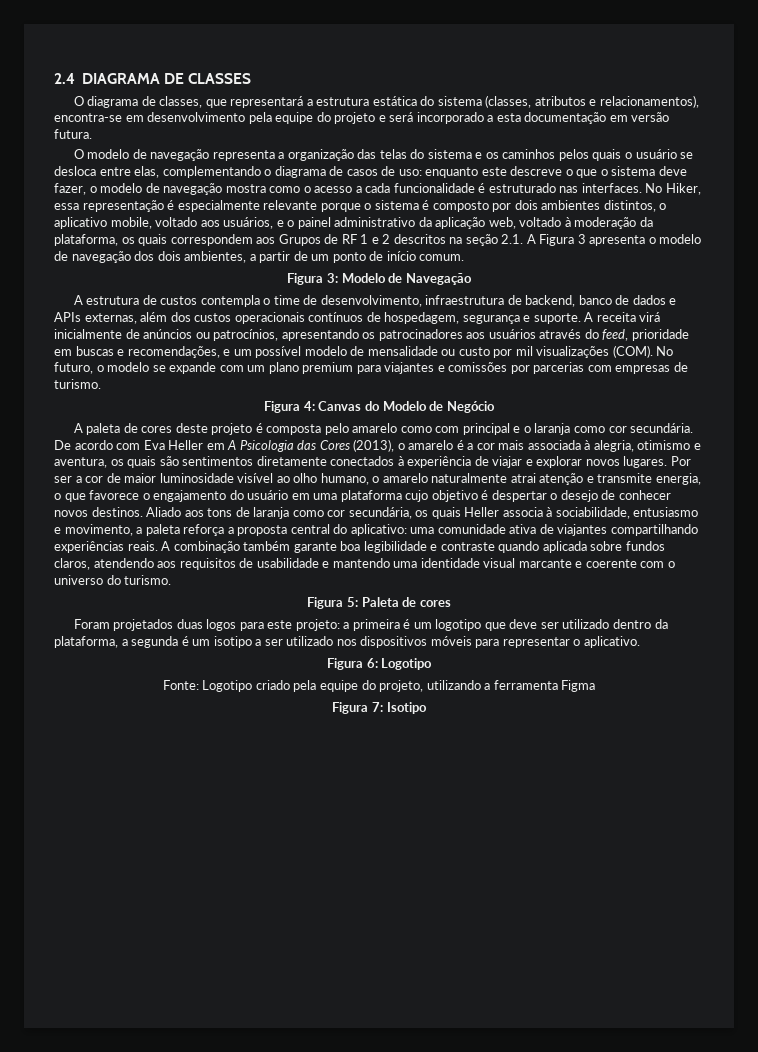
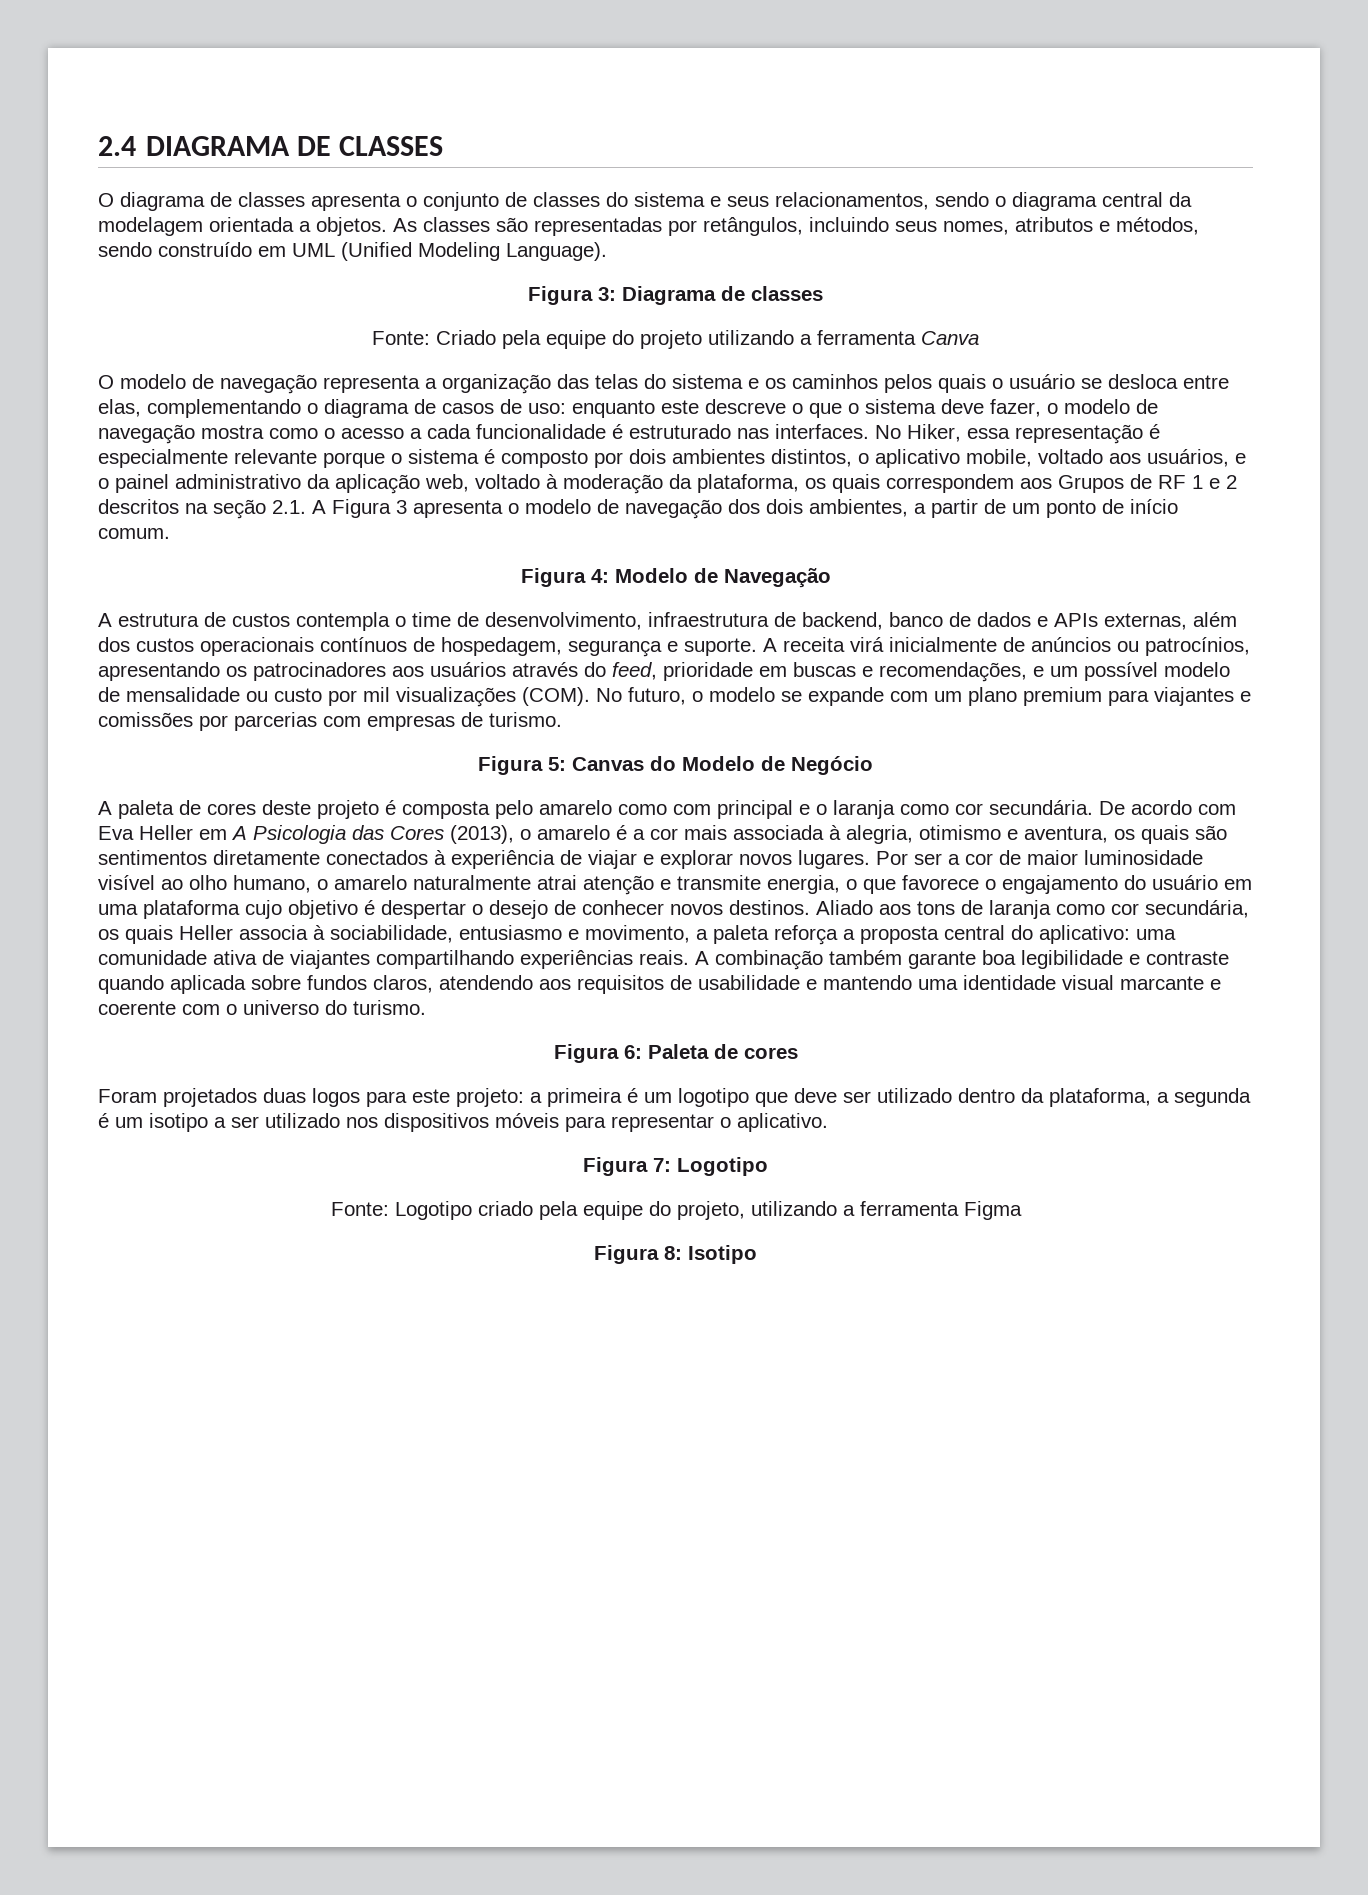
- O diagrama de classes, que representará a estrutura estática do sistema (classes, atributos e relacionamentos), encontra-se em desenvolvimento pela equipe do projeto e será incorporado a esta documentação em versão futura.
+ O diagrama de classes apresenta o conjunto de classes do sistema e seus relacionamentos, sendo o diagrama central da modelagem orientada a objetos. As classes são representadas por retângulos, incluindo seus nomes, atributos e métodos, sendo construído em UML (Unified Modeling Language).
+ Figura 3: Diagrama de classes
+ Fonte: Criado pela equipe do projeto utilizando a ferramenta Canva
- Figura 3: Modelo de Navegação
+ Figura 4: Modelo de Navegação
- Figura 4: Canvas do Modelo de Negócio
+ Figura 5: Canvas do Modelo de Negócio
- Figura 5: Paleta de cores
+ Figura 6: Paleta de cores
- Figura 6: Logotipo
+ Figura 7: Logotipo
- Figura 7: Isotipo
+ Figura 8: Isotipo

